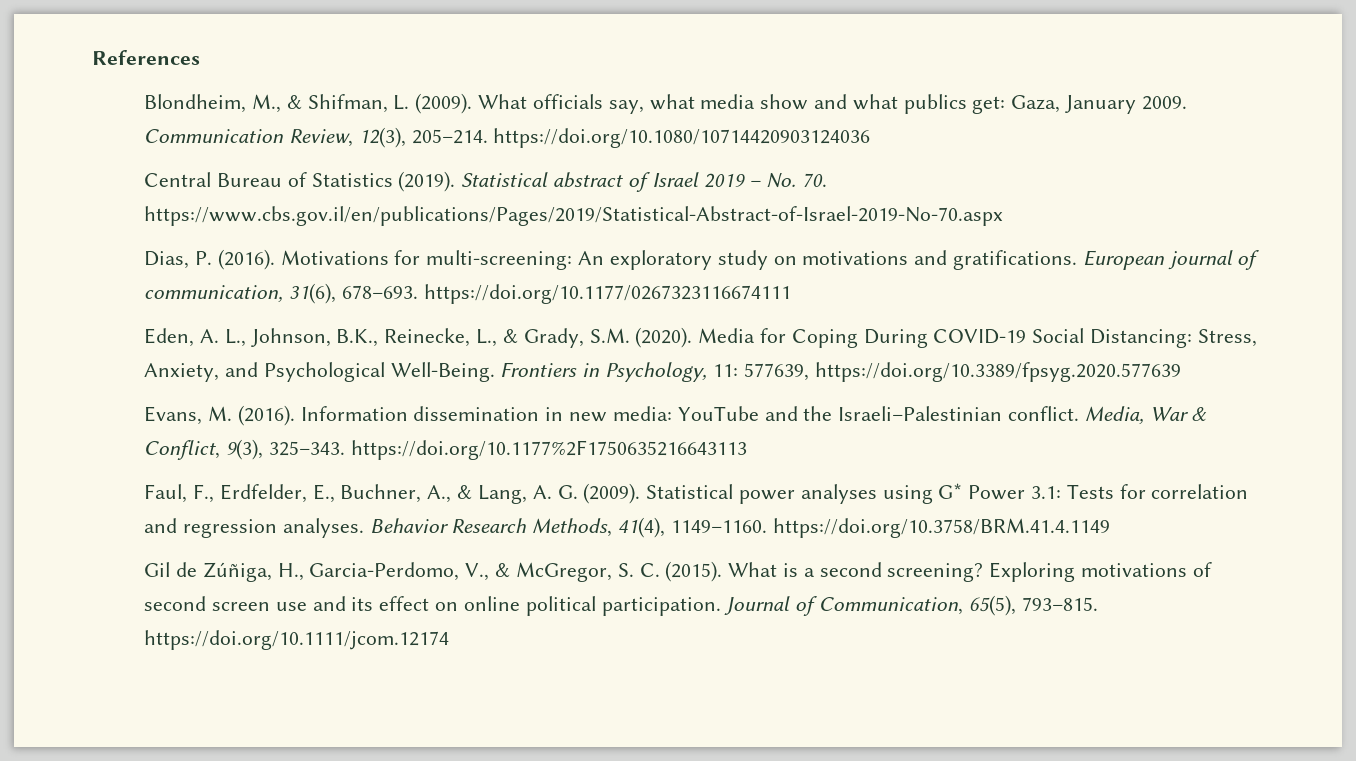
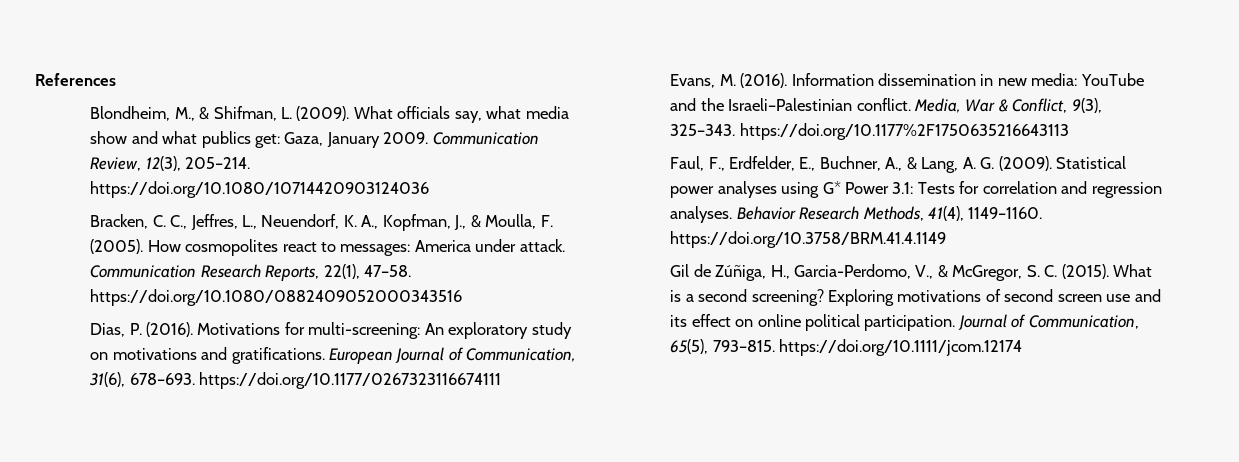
- Central Bureau of Statistics (2019). Statistical abstract of Israel 2019 – No. 70. https://www.cbs.gov.il/en/publications/Pages/2019/Statistical-Abstract-of-Israel-2019-No-70.aspx
+ Bracken, C. C., Jeffres, L., Neuendorf, K. A., Kopfman, J., & Moulla, F. (2005). How cosmopolites react to messages: America under attack. Communication Research Reports, 22(1), 47–58. https://doi.org/10.1080/0882409052000343516
- European journal of communication, 31(6), 678–693. https://doi.org/10.1177/0267323116674111
+ European Journal of Communication, 31(6), 678–693. https://doi.org/10.1177/0267323116674111
- Eden, A. L., Johnson, B.K., Reinecke, L., & Grady, S.M. (2020). Media for Coping During COVID-19 Social Distancing: Stress, Anxiety, and Psychological Well-Being. Frontiers in Psychology, 11: 577639, https://doi.org/10.3389/fpsyg.2020.577639

